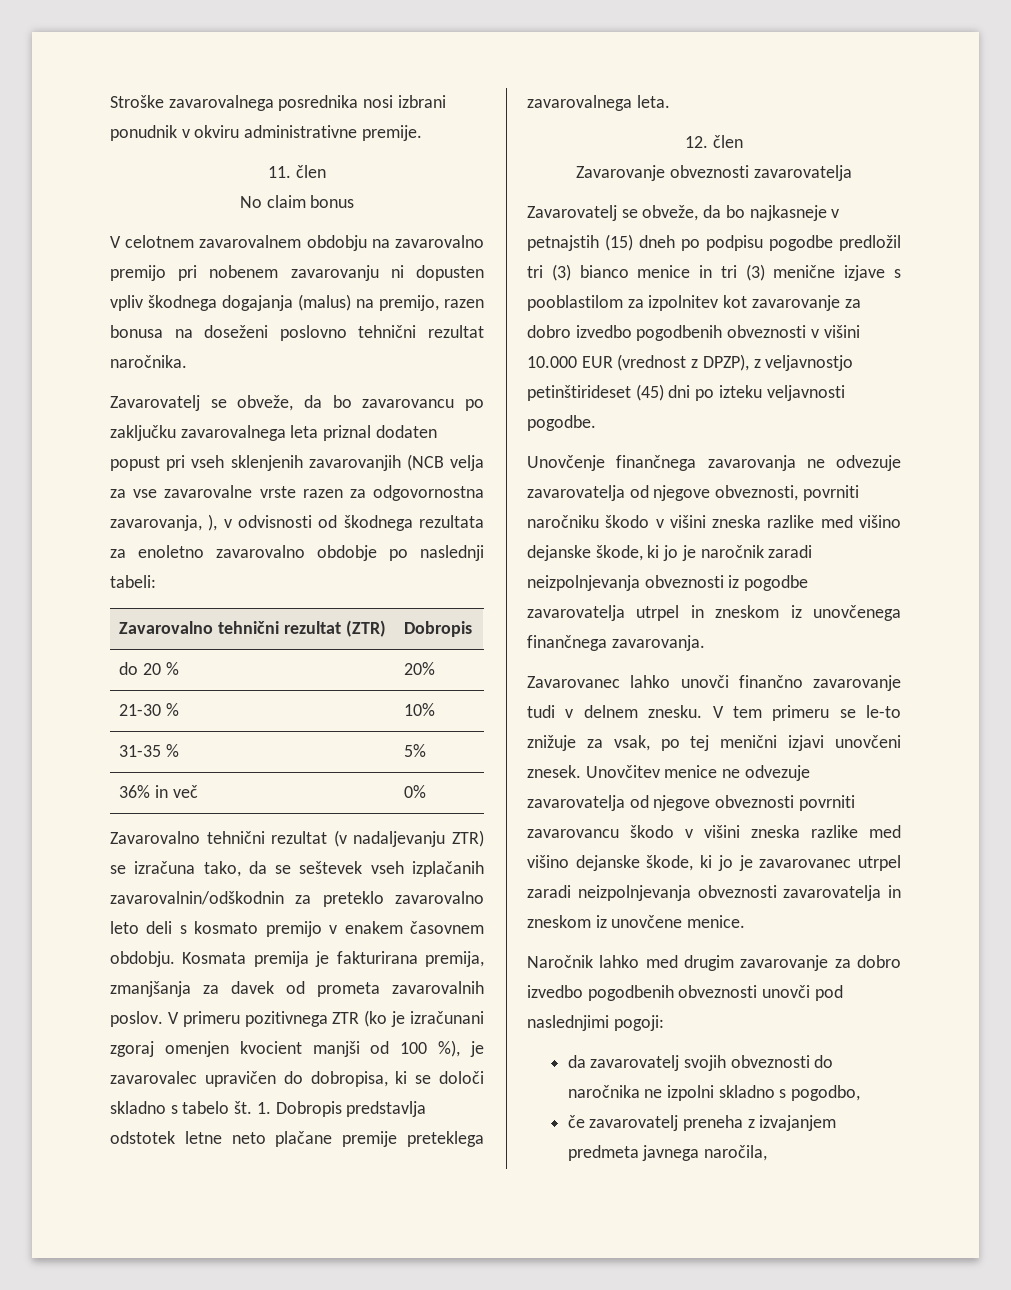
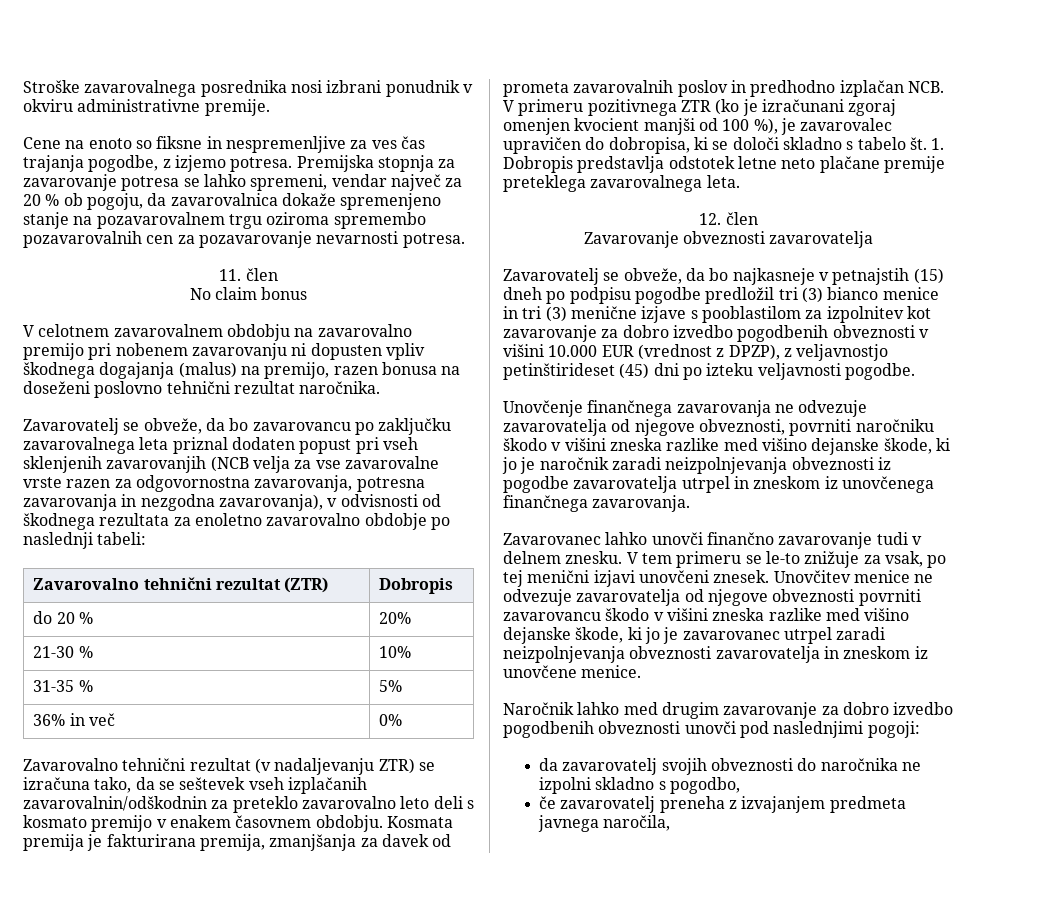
+ Cene na enoto so fiksne in nespremenljive za ves čas trajanja pogodbe, z izjemo potresa. Premijska stopnja za zavarovanje potresa se lahko spremeni, vendar največ za 20 % ob pogoju, da zavarovalnica dokaže spremenjeno stanje na pozavarovalnem trgu oziroma spremembo pozavarovalnih cen za pozavarovanje nevarnosti potresa.
- Zavarovatelj se obveže, da bo zavarovancu po zaključku zavarovalnega leta priznal dodaten popust pri vseh sklenjenih zavarovanjih (NCB velja za vse zavarovalne vrste razen za odgovornostna zavarovanja, ), v odvisnosti od škodnega rezultata za enoletno zavarovalno obdobje po naslednji tabeli:
+ Zavarovatelj se obveže, da bo zavarovancu po zaključku zavarovalnega leta priznal dodaten popust pri vseh sklenjenih zavarovanjih (NCB velja za vse zavarovalne vrste razen za odgovornostna zavarovanja, potresna zavarovanja in nezgodna zavarovanja), v odvisnosti od škodnega rezultata za enoletno zavarovalno obdobje po naslednji tabeli:
- Kosmata premija je fakturirana premija, zmanjšanja za davek od prometa zavarovalnih poslov. V primeru pozitivnega ZTR (ko je izračunani zgoraj omenjen kvocient manjši od 100 %), je zavarovalec upravičen do dobropisa, ki se določi skladno s tabelo št.
+ Kosmata premija je fakturirana premija, zmanjšanja za davek od prometa zavarovalnih poslov in predhodno izplačan NCB. V primeru pozitivnega ZTR (ko je izračunani zgoraj omenjen kvocient manjši od 100 %), je zavarovalec upravičen do dobropisa, ki se določi skladno s tabelo št.

